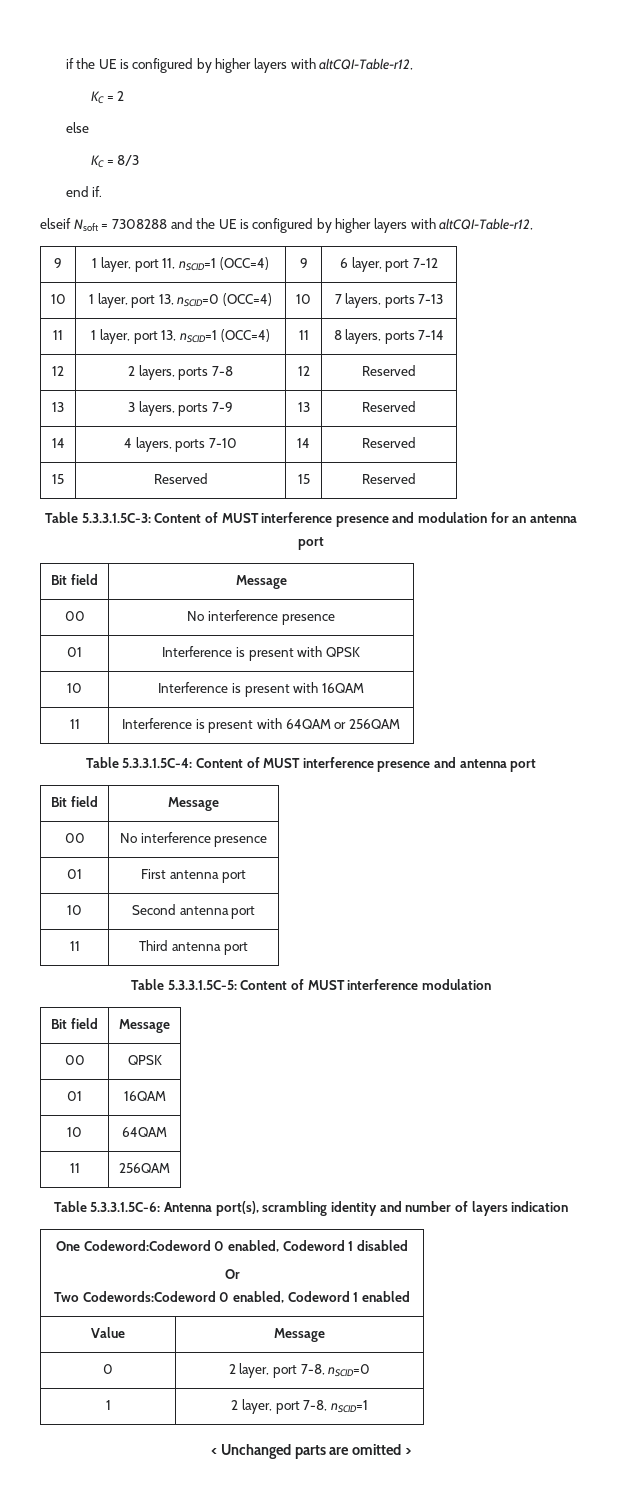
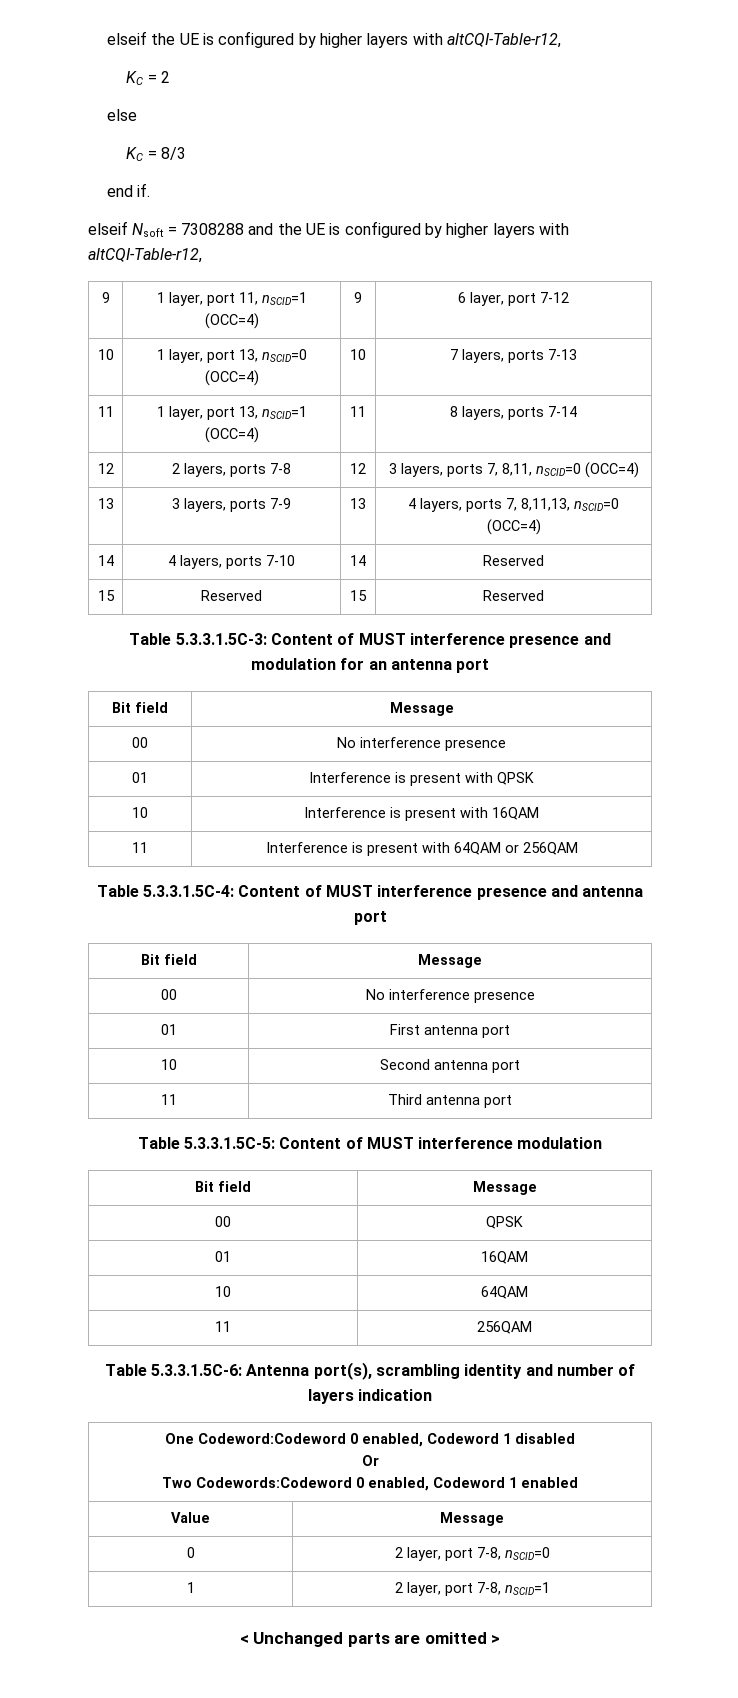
- if the UE is configured by higher layers with altCQI-Table-r12,
+ elseif the UE is configured by higher layers with altCQI-Table-r12,
- 12 | 2 layers, ports 7-8 | 12 | Reserved
+ 12 | 2 layers, ports 7-8 | 12 | 3 layers, ports 7, 8,11, nSCID=0 (OCC=4)
- 13 | 3 layers, ports 7-9 | 13 | Reserved
+ 13 | 3 layers, ports 7-9 | 13 | 4 layers, ports 7, 8,11,13, nSCID=0 (OCC=4)

